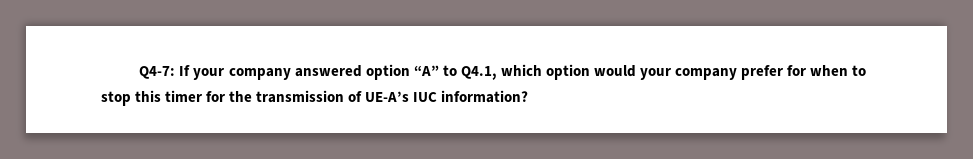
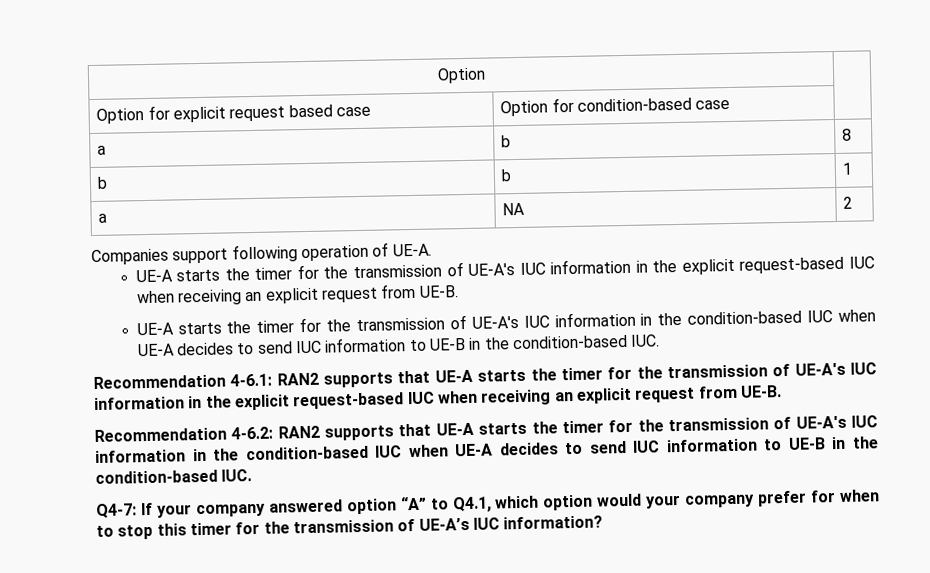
+ Option |
+ Option for explicit request based case | Option for condition-based case |
+ a | b | 8
+ b | b | 1
+ a | NA | 2
+ Companies support following operation of UE-A.
+ UE-A starts the timer for the transmission of UE-A's IUC information in the explicit request-based IUC when receiving an explicit request from UE-B.
+ UE-A starts the timer for the transmission of UE-A's IUC information in the condition-based IUC when UE-A decides to send IUC information to UE-B in the condition-based IUC.
+ Recommendation 4-6.1: RAN2 supports that UE-A starts the timer for the transmission of UE-A's IUC information in the explicit request-based IUC when receiving an explicit request from UE-B.
+ Recommendation 4-6.2: RAN2 supports that UE-A starts the timer for the transmission of UE-A's IUC information in the condition-based IUC when UE-A decides to send IUC information to UE-B in the condition-based IUC.

